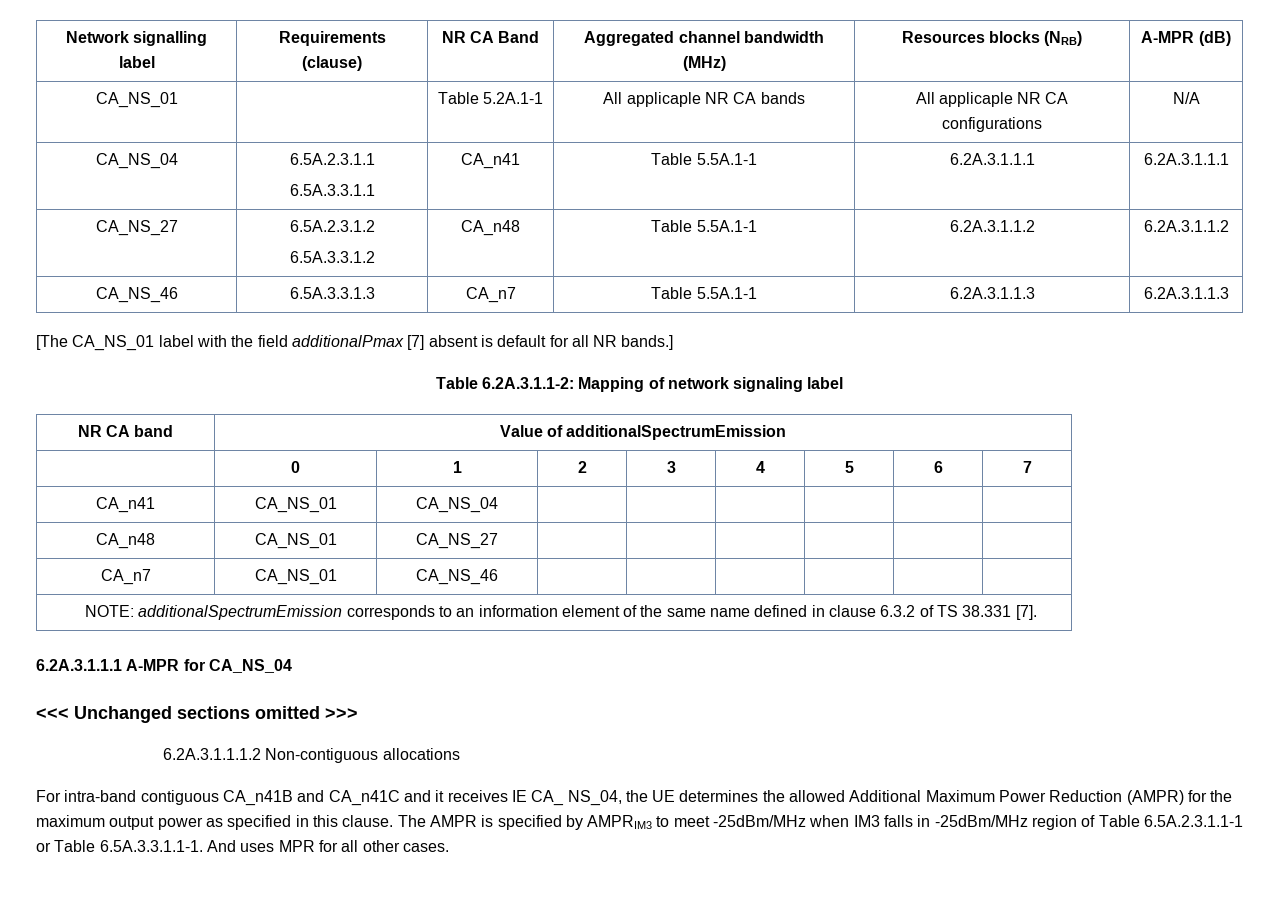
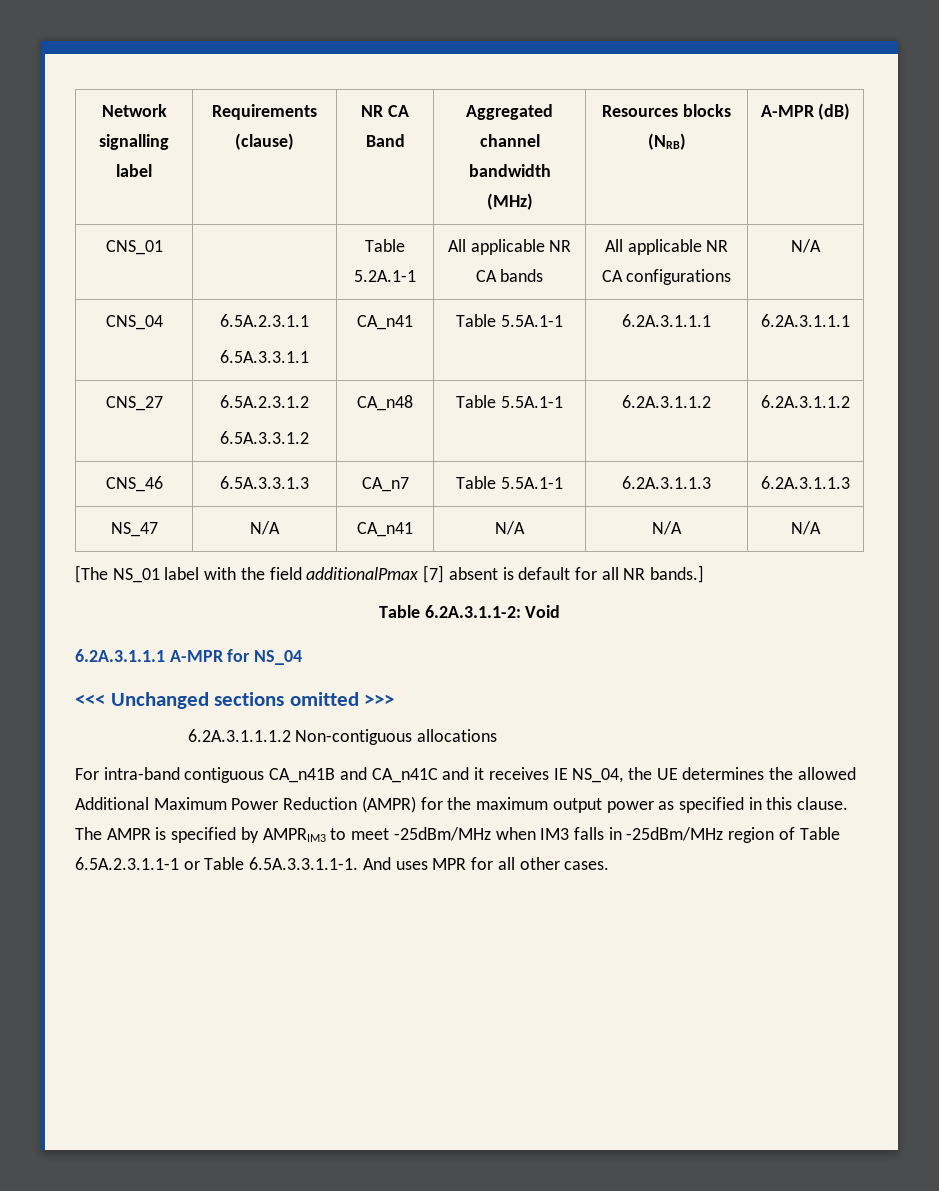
- CA_NS_01 | | Table 5.2A.1-1 | All applicaple NR CA bands | All applicaple NR CA configurations | N/A
+ CNS_01 | | Table 5.2A.1-1 | All applicable NR CA bands | All applicable NR CA configurations | N/A
- CA_NS_04 | 6.5A.2.3.1.1
+ CNS_04 | 6.5A.2.3.1.1
- CA_NS_27 | 6.5A.2.3.1.2
+ CNS_27 | 6.5A.2.3.1.2
- CA_NS_46 | 6.5A.3.3.1.3 | CA_n7 | Table 5.5A.1-1 | 6.2A.3.1.1.3 | 6.2A.3.1.1.3
+ CNS_46 | 6.5A.3.3.1.3 | CA_n7 | Table 5.5A.1-1 | 6.2A.3.1.1.3 | 6.2A.3.1.1.3
+ NS_47 | N/A | CA_n41 | N/A | N/A | N/A
- [The CA_NS_01 label with the field additionalPmax [7] absent is default for all NR bands.]
+ [The NS_01 label with the field additionalPmax [7] absent is default for all NR bands.]
- Table 6.2A.3.1.1-2: Mapping of network signaling label
- NR CA band | Value of additionalSpectrumEmission
- | 0 | 1 | 2 | 3 | 4 | 5 | 6 | 7
- CA_n41 | CA_NS_01 | CA_NS_04 | | | | | |
- CA_n48 | CA_NS_01 | CA_NS_27 | | | | | |
- CA_n7 | CA_NS_01 | CA_NS_46 | | | | | |
- NOTE: additionalSpectrumEmission corresponds to an information element of the same name defined in clause 6.3.2 of TS 38.331 [7].
+ Table 6.2A.3.1.1-2: Void
- 6.2A.3.1.1.1 A-MPR for CA_NS_04
+ 6.2A.3.1.1.1 A-MPR for NS_04
- For intra-band contiguous CA_n41B and CA_n41C and it receives IE CA_ NS_04, the UE determines the allowed Additional Maximum Power Reduction (AMPR) for the maximum output power as specified in this clause.
+ For intra-band contiguous CA_n41B and CA_n41C and it receives IE NS_04, the UE determines the allowed Additional Maximum Power Reduction (AMPR) for the maximum output power as specified in this clause.

